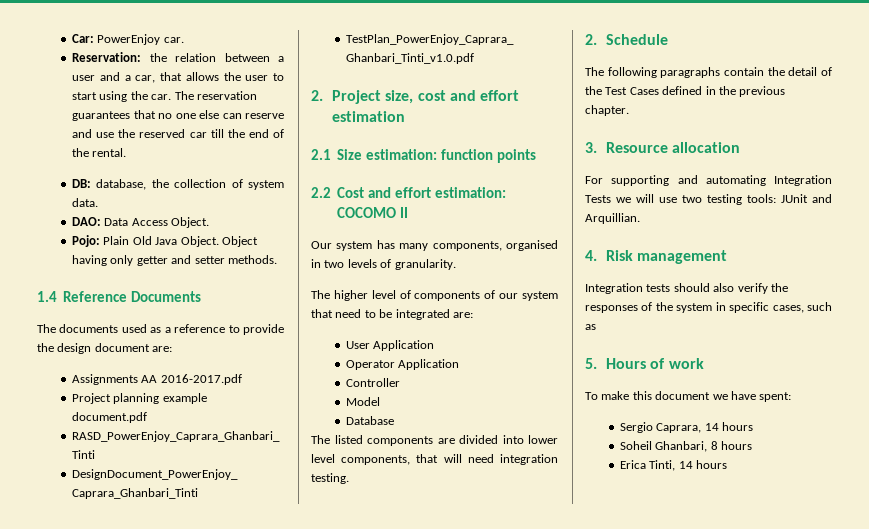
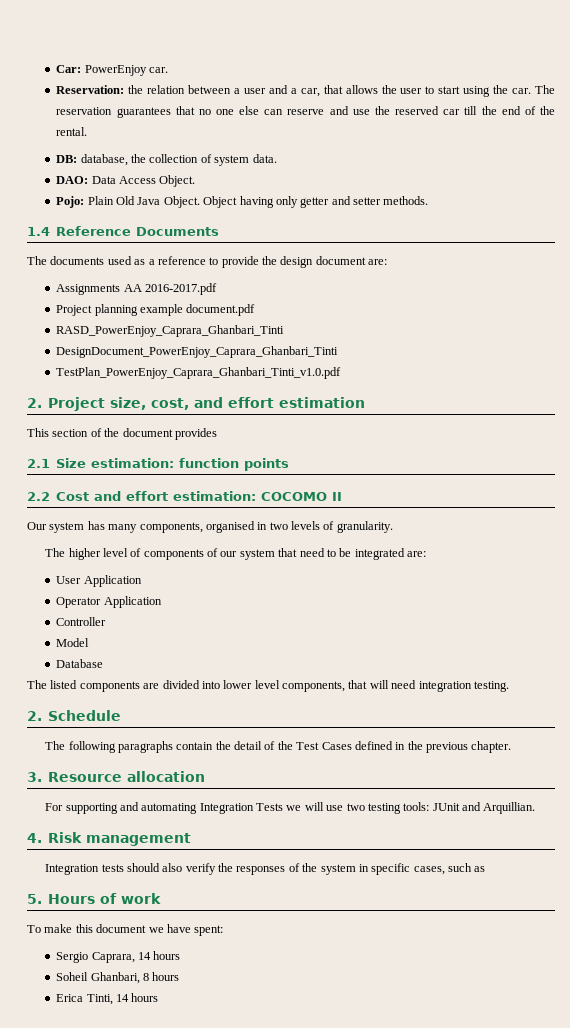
- 2. Project size, cost and effort estimation
+ 2. Project size, cost, and effort estimation
+ This section of the document provides

